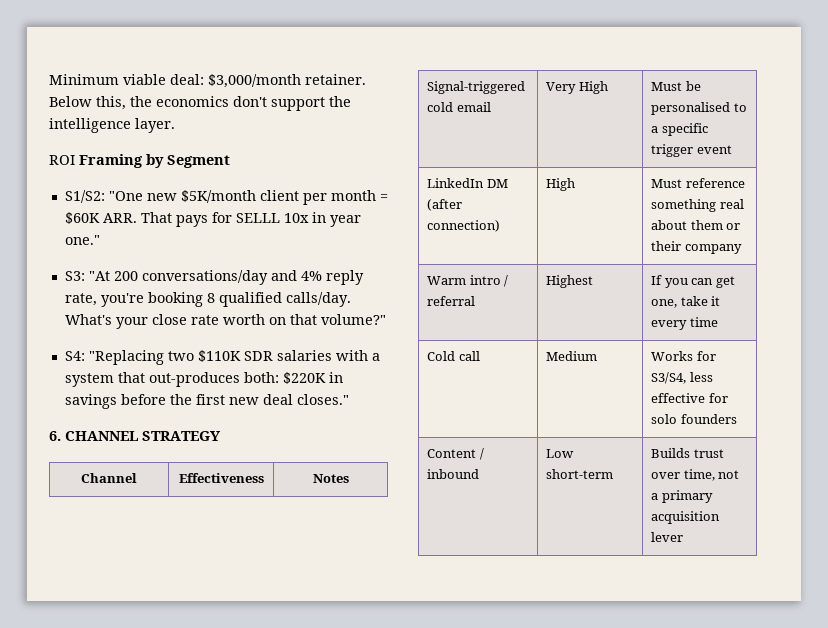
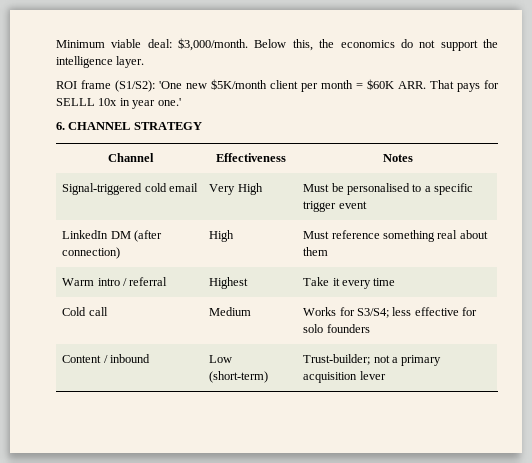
- Minimum viable deal: $3,000/month retainer.
+ Minimum viable deal: $3,000/month.
- Below this, the economics don't support the intelligence layer.
+ Below this, the economics do not support the intelligence layer.
- ROI Framing by Segment
- S1/S2: "One new $5K/month client per month = $60K ARR. That pays for SELLL 10x in year one."
- S3: "At 200 conversations/day and 4% reply rate, you're booking 8 qualified calls/day. What's your close rate worth on that volume?"
- S4: "Replacing two $110K SDR salaries with a system that out-produces both: $220K in savings before the first new deal closes."
+ ROI frame (S1/S2): 'One new $5K/month client per month = $60K ARR. That pays for SELLL 10x in year one.'
- LinkedIn DM (after connection) | High | Must reference something real about them or their company
+ LinkedIn DM (after connection) | High | Must reference something real about them
- Warm intro / referral | Highest | If you can get one, take it every time
+ Warm intro / referral | Highest | Take it every time
- Cold call | Medium | Works for S3/S4, less effective for solo founders
+ Cold call | Medium | Works for S3/S4; less effective for solo founders
- Content / inbound | Low short-term | Builds trust over time, not a primary acquisition lever
+ Content / inbound | Low (short-term) | Trust-builder; not a primary acquisition lever

